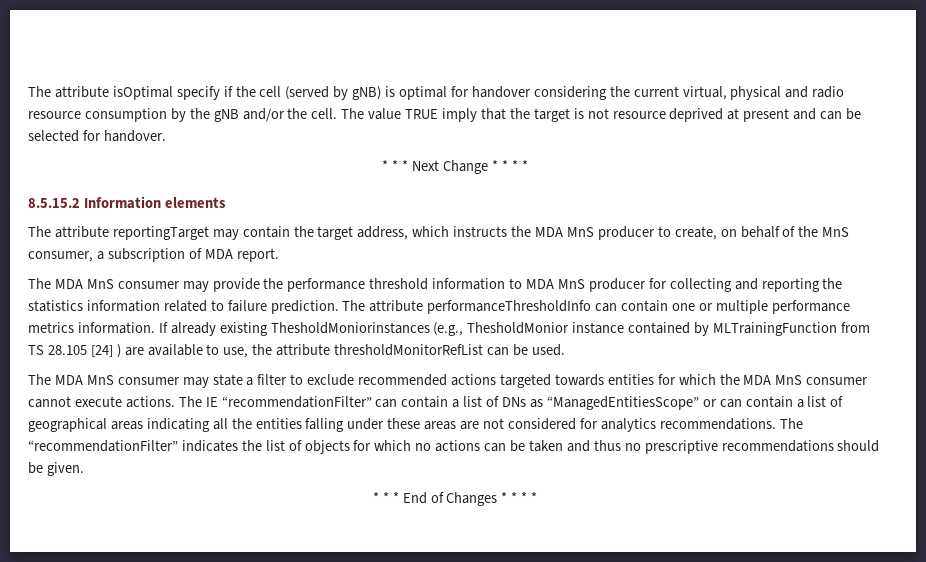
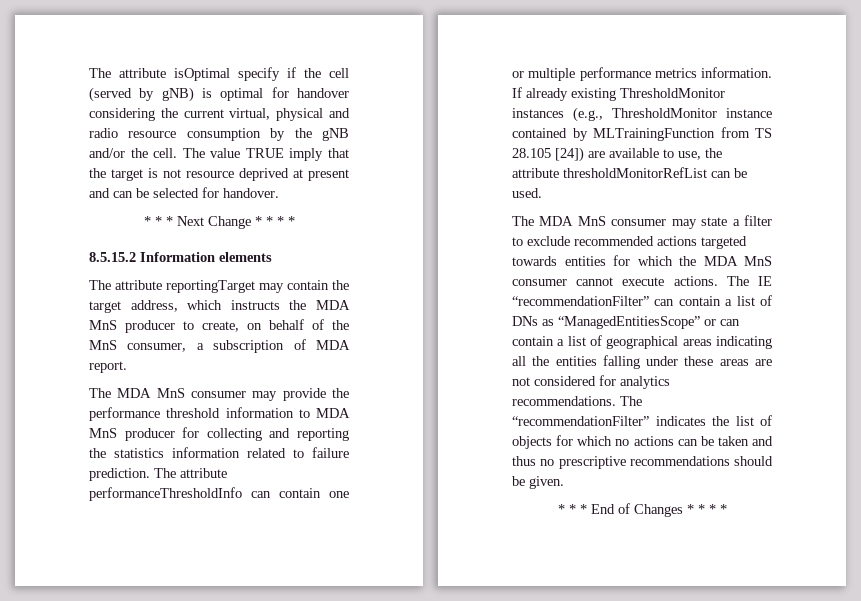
- If already existing ThesholdMoniorinstances (e.g., ThesholdMonior instance contained by MLTrainingFunction from TS 28.105 [24] ) are available to use, the attribute thresholdMonitorRefList can be used.
+ If already existing ThresholdMonitor instances (e.g., ThresholdMonitor instance contained by MLTrainingFunction from TS 28.105 [24]) are available to use, the attribute thresholdMonitorRefList can be used.

